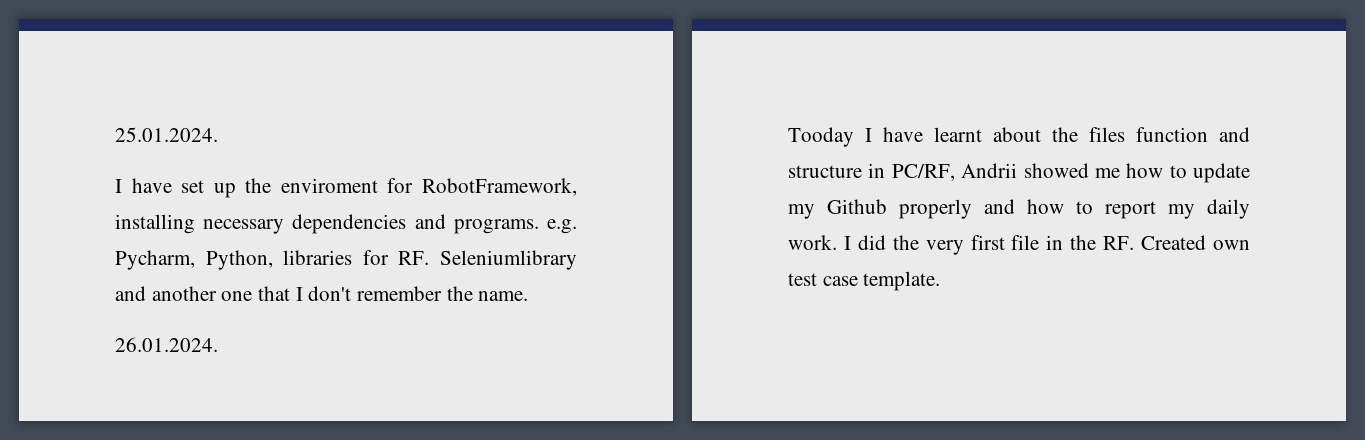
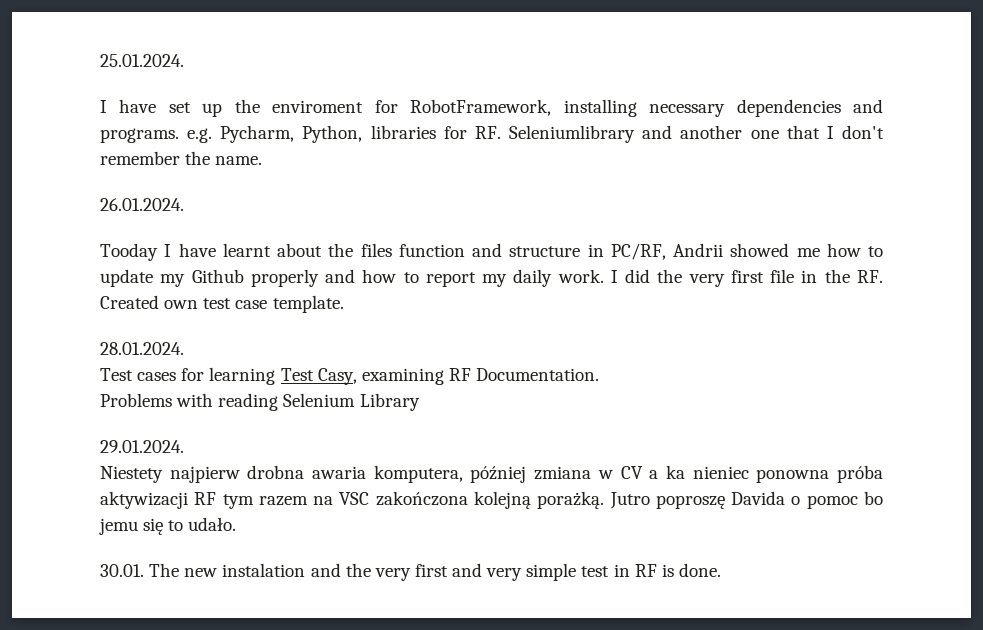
+ 28.01.2024.
+ Test cases for learning Test Casy, examining RF Documentation.
+ Problems with reading Selenium Library
+ 29.01.2024.
+ Niestety najpierw drobna awaria komputera, później zmiana w CV a ka nieniec ponowna próba aktywizacji RF tym razem na VSC zakończona kolejną porażką. Jutro poproszę Davida o pomoc bo jemu się to udało.
+ 30.01. The new instalation and the very first and very simple test in RF is done.

